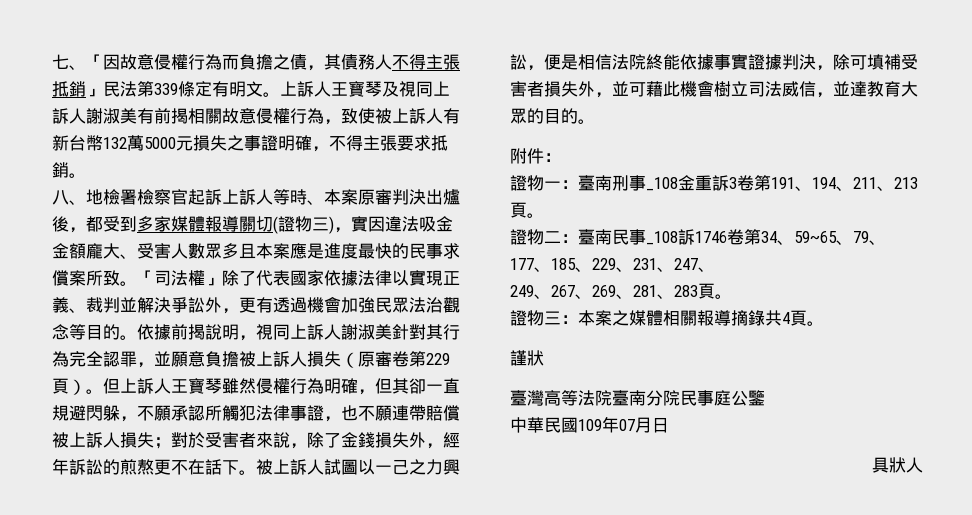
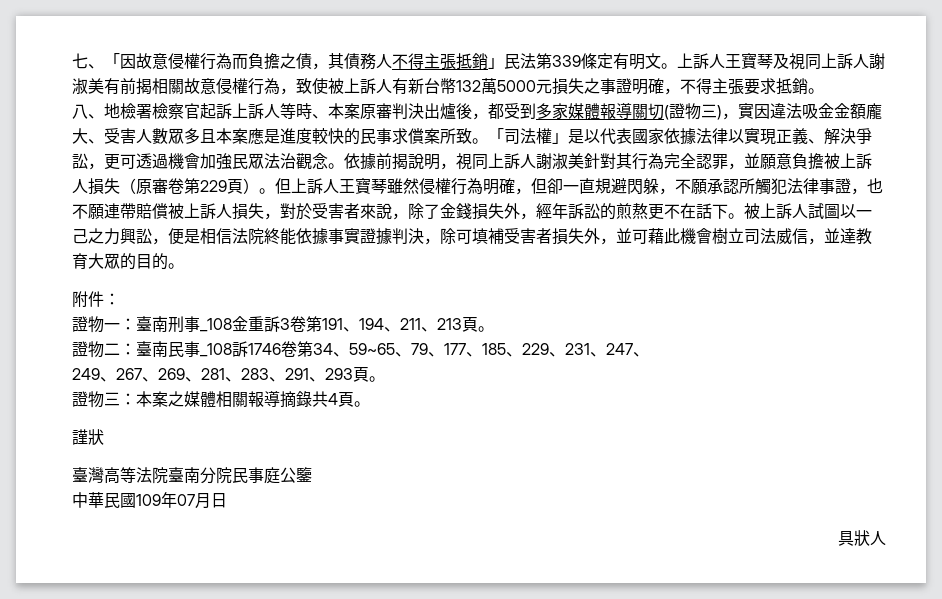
- 八、地檢署檢察官起訴上訴人等時、本案原審判決出爐後，都受到多家媒體報導關切(證物三)，實因違法吸金金額龐大、受害人數眾多且本案應是進度最快的民事求償案所致。
+ 八、地檢署檢察官起訴上訴人等時、本案原審判決出爐後，都受到多家媒體報導關切(證物三)，實因違法吸金金額龐大、受害人數眾多且本案應是進度較快的民事求償案所致。
- 「司法權」除了代表國家依據法律以實現正義、裁判並解決爭訟外，更有透過機會加強民眾法治觀念等目的。
+ 「司法權」是以代表國家依據法律以實現正義、解決爭訟，更可透過機會加強民眾法治觀念。
- 但上訴人王寶琴雖然侵權行為明確，但其卻一直規避閃躲，不願承認所觸犯法律事證，也不願連帶賠償被上訴人損失；對於受害者來說，除了金錢損失外，經年訴訟的煎熬更不在話下。
+ 但上訴人王寶琴雖然侵權行為明確，但卻一直規避閃躲，不願承認所觸犯法律事證，也不願連帶賠償被上訴人損失，對於受害者來說，除了金錢損失外，經年訴訟的煎熬更不在話下。
- 249、267、269、281、283頁。
+ 249、267、269、281、283、291、293頁。

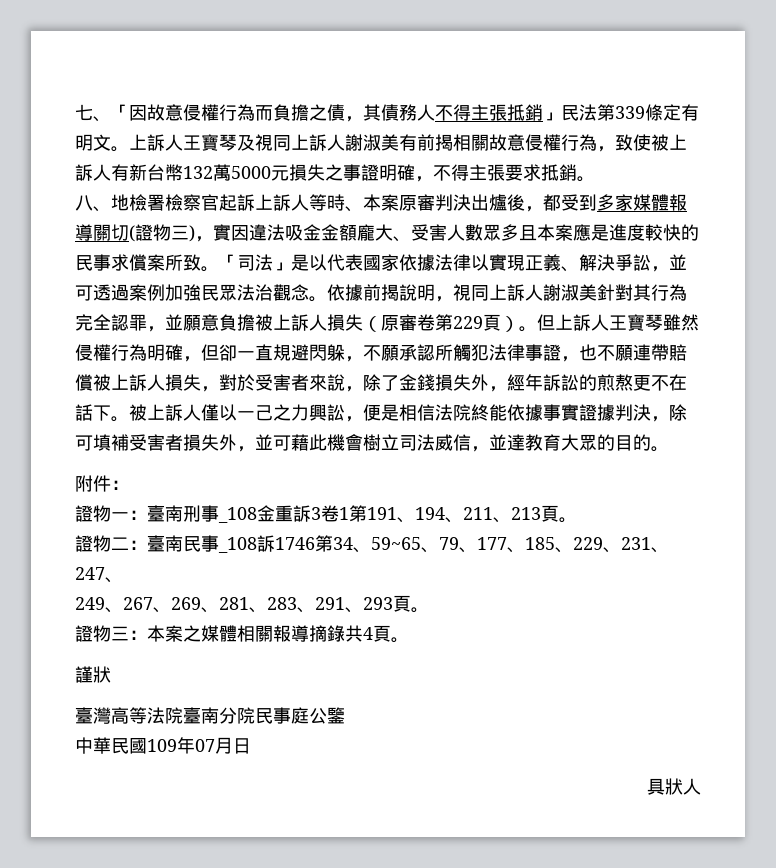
- 「司法權」是以代表國家依據法律以實現正義、解決爭訟，更可透過機會加強民眾法治觀念。
+ 「司法」是以代表國家依據法律以實現正義、解決爭訟，並可透過案例加強民眾法治觀念。
- 被上訴人試圖以一己之力興訟，便是相信法院終能依據事實證據判決，除可填補受害者損失外，並可藉此機會樹立司法威信，並達教育大眾的目的。
+ 被上訴人僅以一己之力興訟，便是相信法院終能依據事實證據判決，除可填補受害者損失外，並可藉此機會樹立司法威信，並達教育大眾的目的。
- 證物一：臺南刑事_108金重訴3卷第191、194、211、213頁。
+ 證物一：臺南刑事_108金重訴3卷1第191、194、211、213頁。
- 證物二：臺南民事_108訴1746卷第34、59~65、79、177、185、229、231、247、
+ 證物二：臺南民事_108訴1746第34、59~65、79、177、185、229、231、247、

